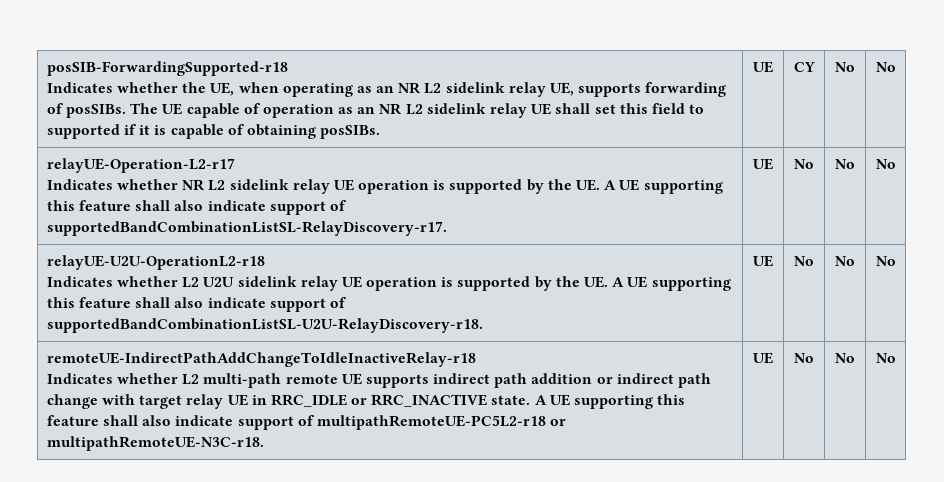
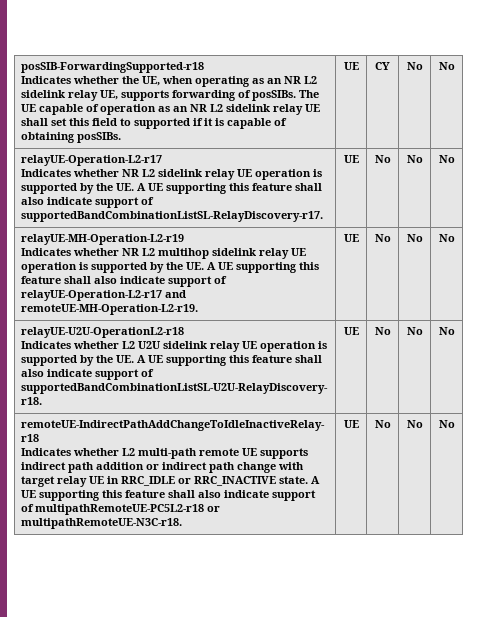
+ relayUE-MH-Operation-L2-r19
+ Indicates whether NR L2 multihop sidelink relay UE operation is supported by the UE. A UE supporting this feature shall also indicate support of relayUE-Operation-L2-r17 and remoteUE-MH-Operation-L2-r19. | UE | No | No | No

